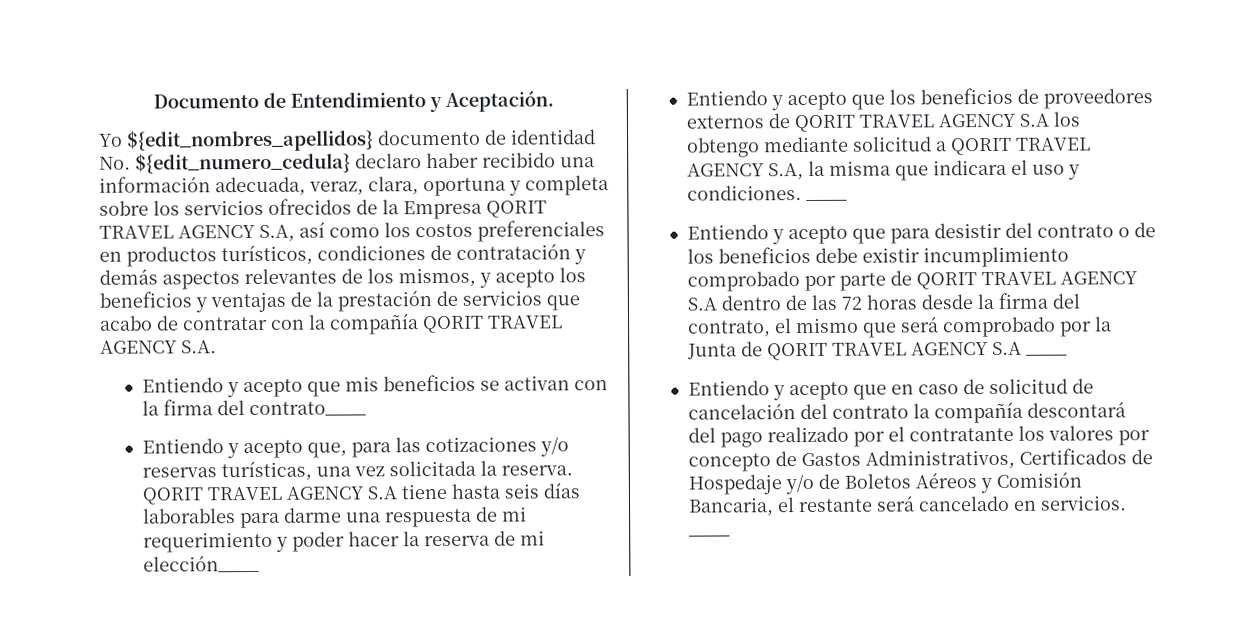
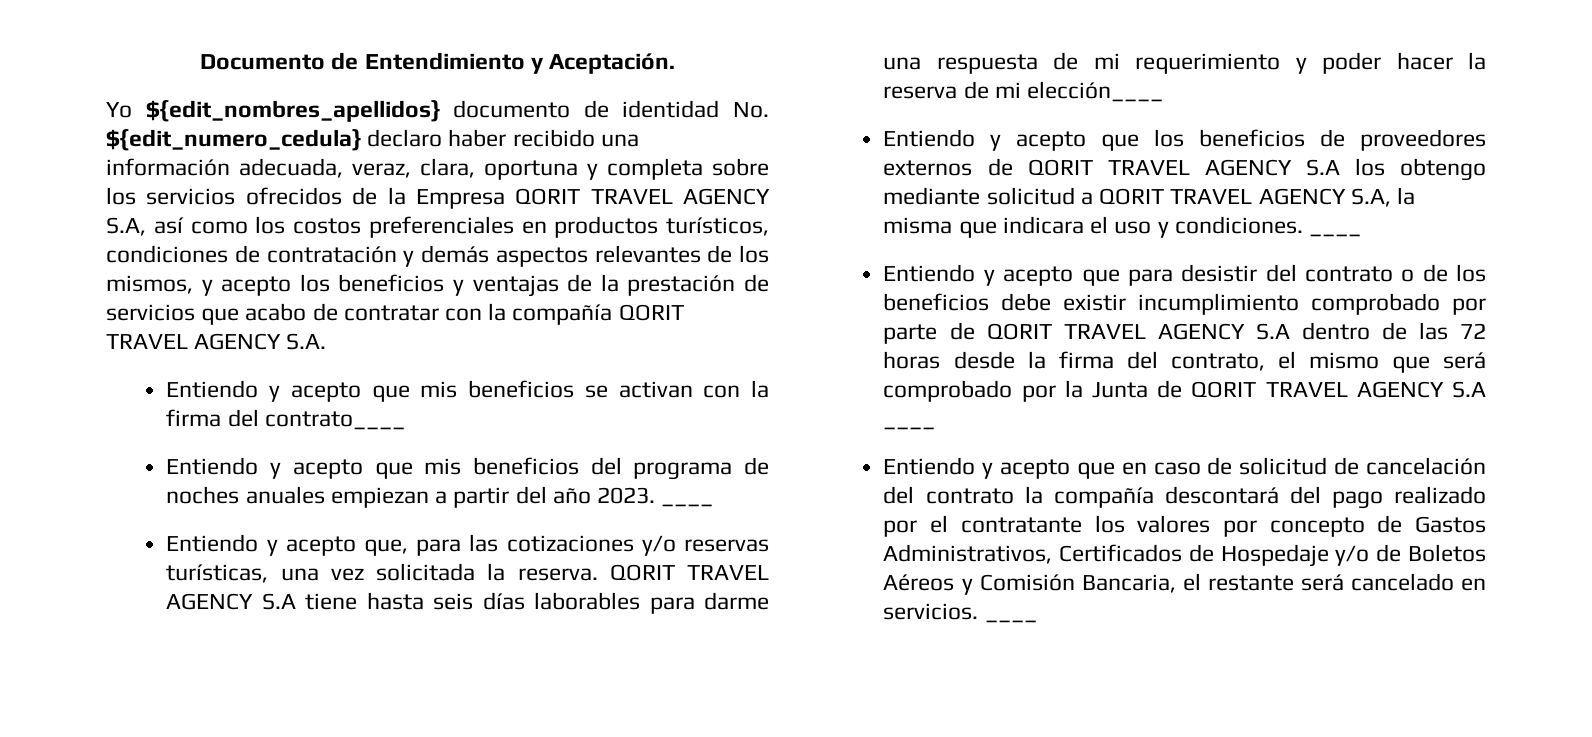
+ Entiendo y acepto que mis beneficios del programa de noches anuales empiezan a partir del año 2023. ____

